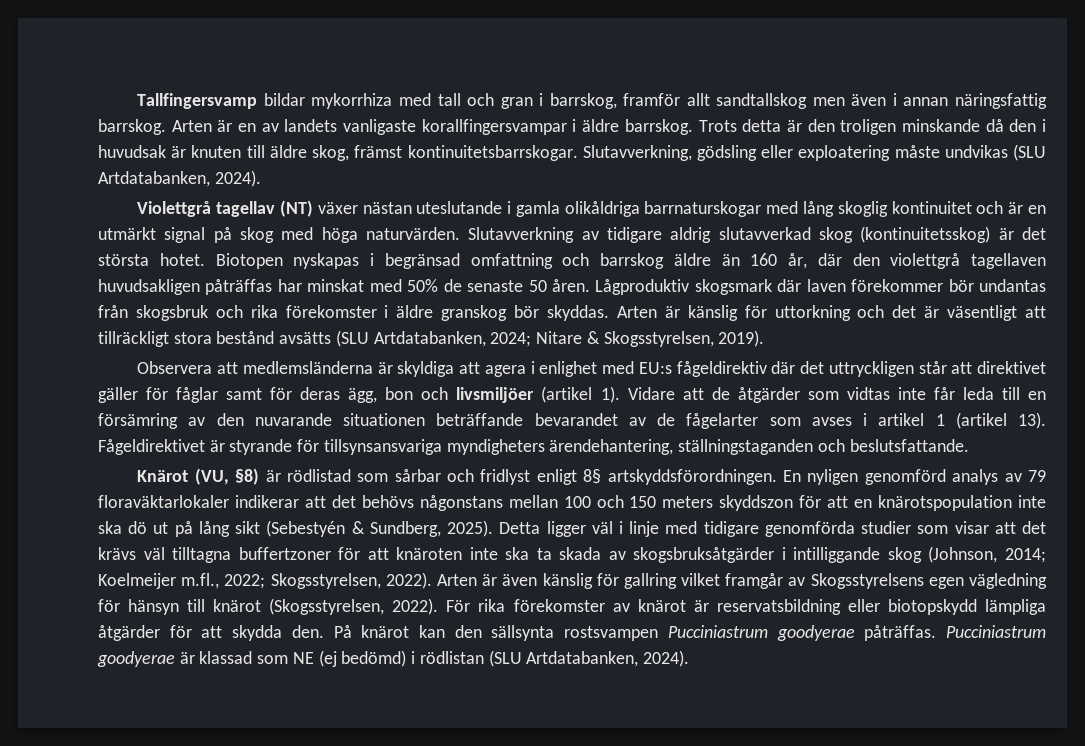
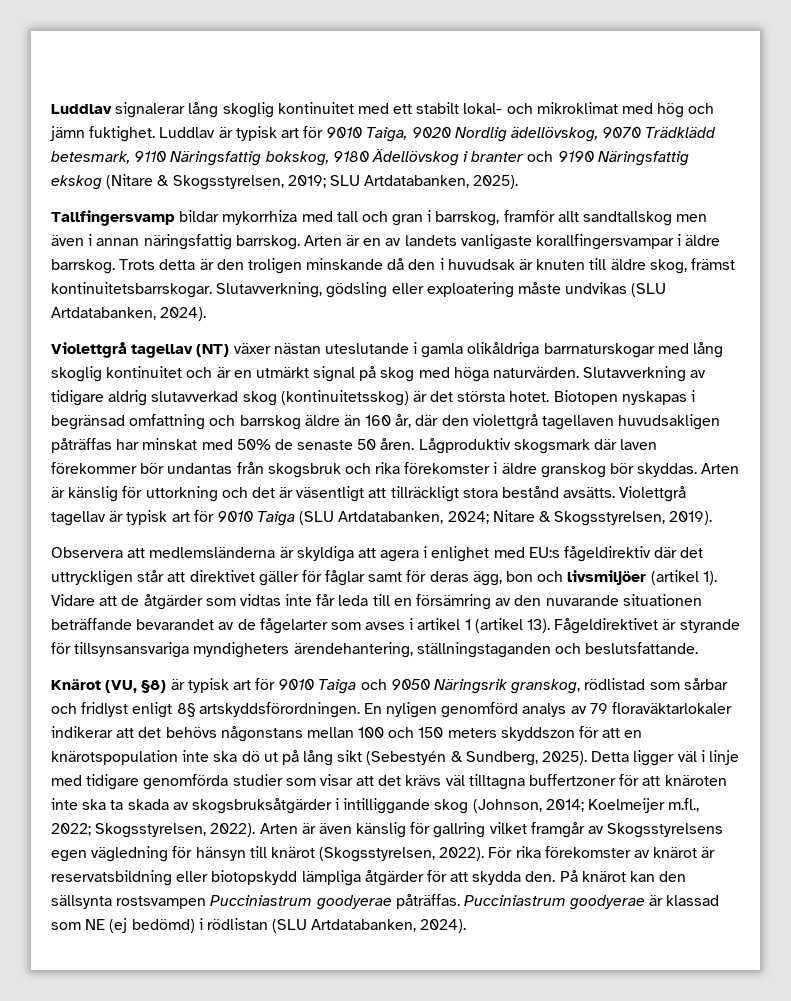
+ Luddlav signalerar lång skoglig kontinuitet med ett stabilt lokal- och mikroklimat med hög och jämn fuktighet. Luddlav är typisk art för 9010 Taiga, 9020 Nordlig ädellövskog, 9070 Trädklädd betesmark, 9110 Näringsfattig bokskog, 9180 Ädellövskog i branter och 9190 Näringsfattig ekskog (Nitare & Skogsstyrelsen, 2019; SLU Artdatabanken, 2025).
- Arten är känslig för uttorkning och det är väsentligt att tillräckligt stora bestånd avsätts (SLU Artdatabanken, 2024; Nitare & Skogsstyrelsen, 2019).
+ Arten är känslig för uttorkning och det är väsentligt att tillräckligt stora bestånd avsätts. Violettgrå tagellav är typisk art för 9010 Taiga (SLU Artdatabanken, 2024; Nitare & Skogsstyrelsen, 2019).
- Knärot (VU, §8) är rödlistad som sårbar och fridlyst enligt 8§ artskyddsförordningen.
+ Knärot (VU, §8) är typisk art för 9010 Taiga och 9050 Näringsrik granskog, rödlistad som sårbar och fridlyst enligt 8§ artskyddsförordningen.

